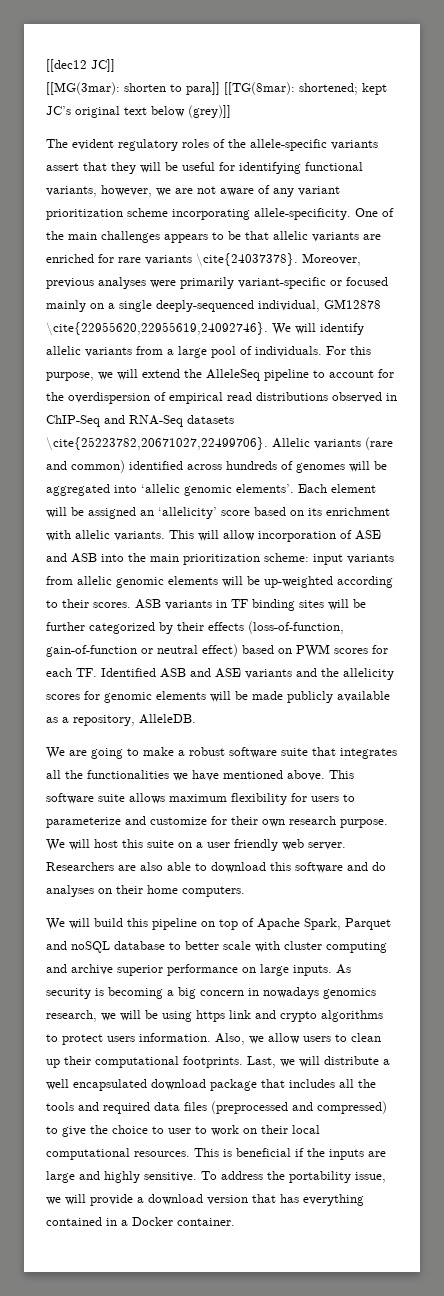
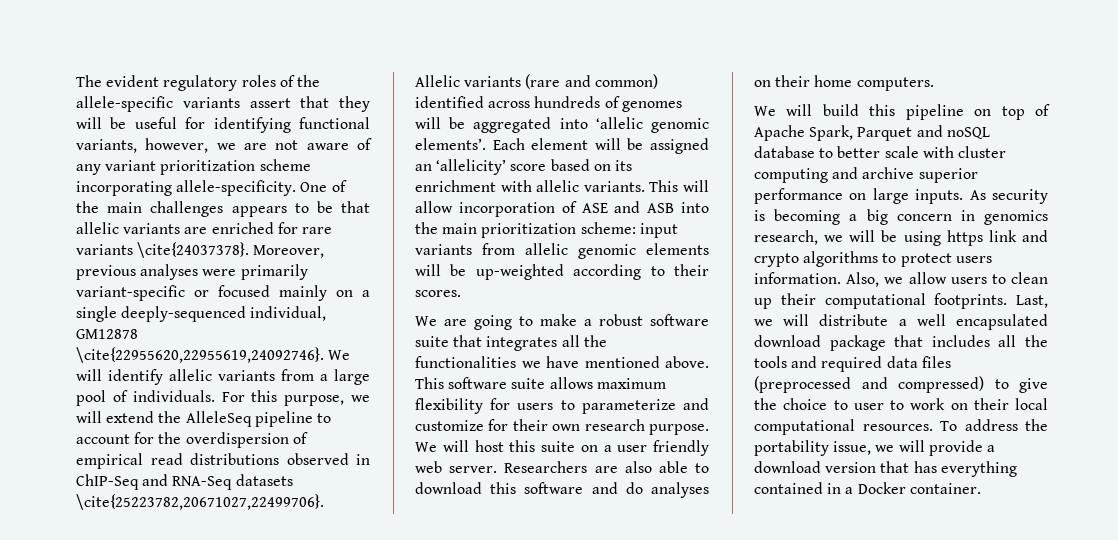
- [[dec12 JC]]
- [[MG(3mar): shorten to para]] [[TG(8mar): shortened; kept JC’s original text below (grey)]]
- ASB variants in TF binding sites will be further categorized by their effects (loss-of-function, gain-of-function or neutral effect) based on PWM scores for each TF. Identified ASB and ASE variants and the allelicity scores for genomic elements will be made publicly available as a repository, AlleleDB.
- As security is becoming a big concern in nowadays genomics research, we will be using https link and crypto algorithms to protect users information.
+ As security is becoming a big concern in genomics research, we will be using https link and crypto algorithms to protect users information.
- This is beneficial if the inputs are large and highly sensitive.

